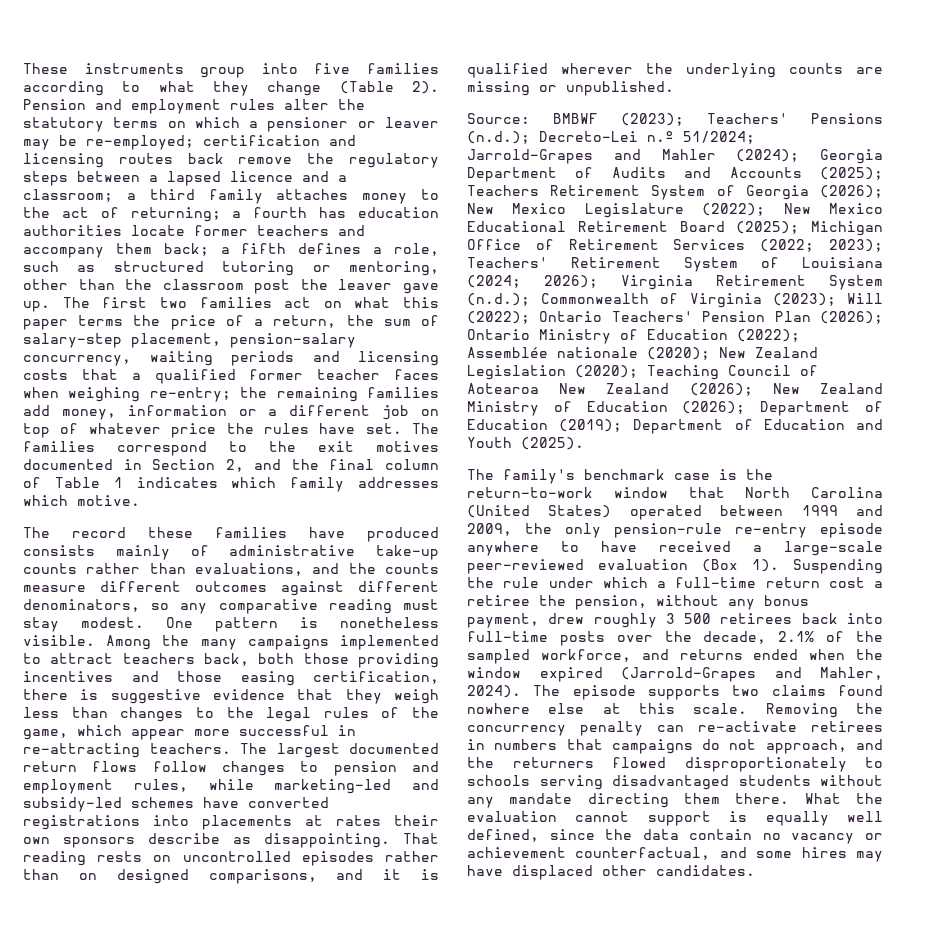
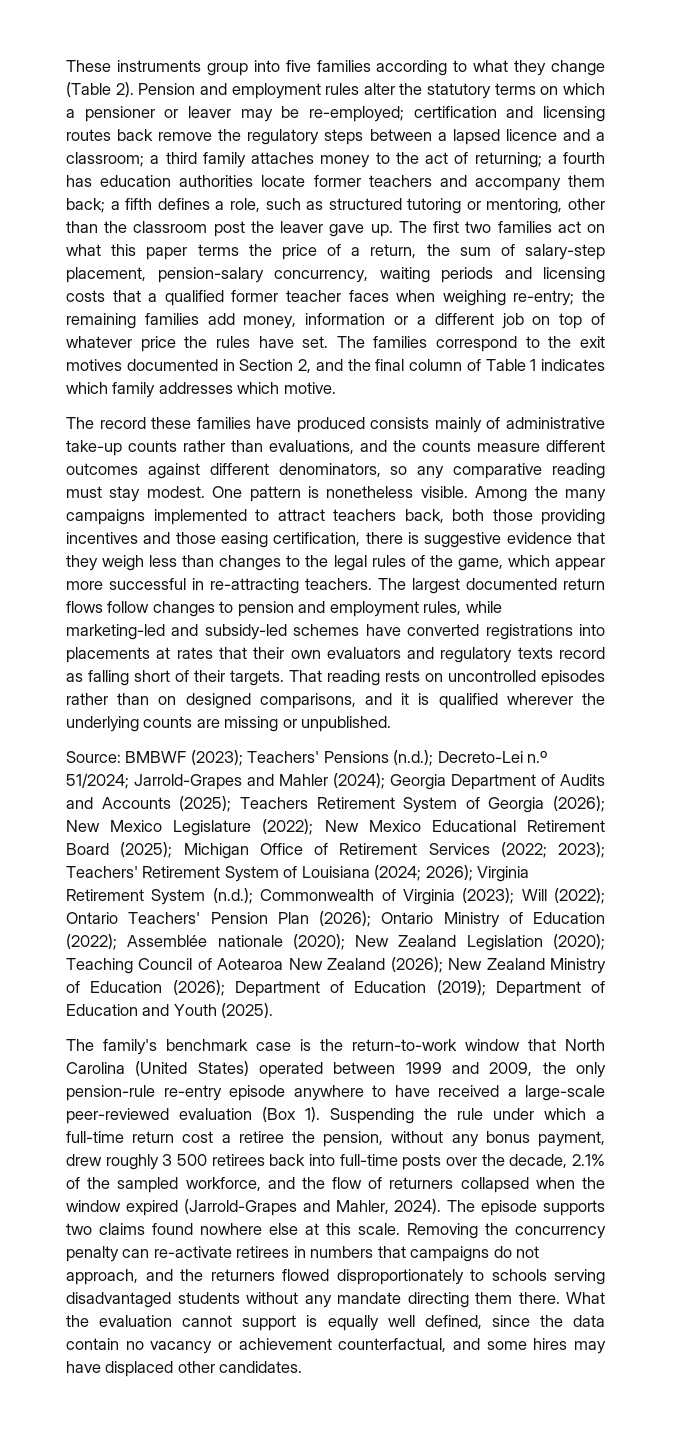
- The largest documented return flows follow changes to pension and employment rules, while marketing-led and subsidy-led schemes have converted registrations into placements at rates their own sponsors describe as disappointing.
+ The largest documented return flows follow changes to pension and employment rules, while marketing-led and subsidy-led schemes have converted registrations into placements at rates that their own evaluators and regulatory texts record as falling short of their targets.
- Suspending the rule under which a full-time return cost a retiree the pension, without any bonus payment, drew roughly 3 500 retirees back into full-time posts over the decade, 2.1% of the sampled workforce, and returns ended when the window expired (Jarrold-Grapes and Mahler, 2024).
+ Suspending the rule under which a full-time return cost a retiree the pension, without any bonus payment, drew roughly 3 500 retirees back into full-time posts over the decade, 2.1% of the sampled workforce, and the flow of returners collapsed when the window expired (Jarrold-Grapes and Mahler, 2024).

